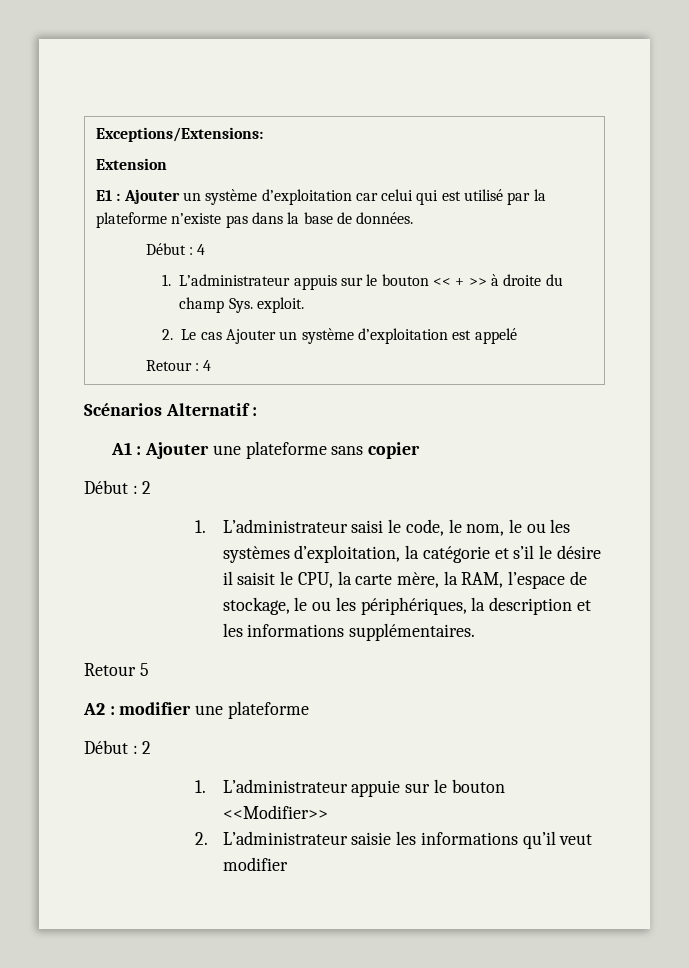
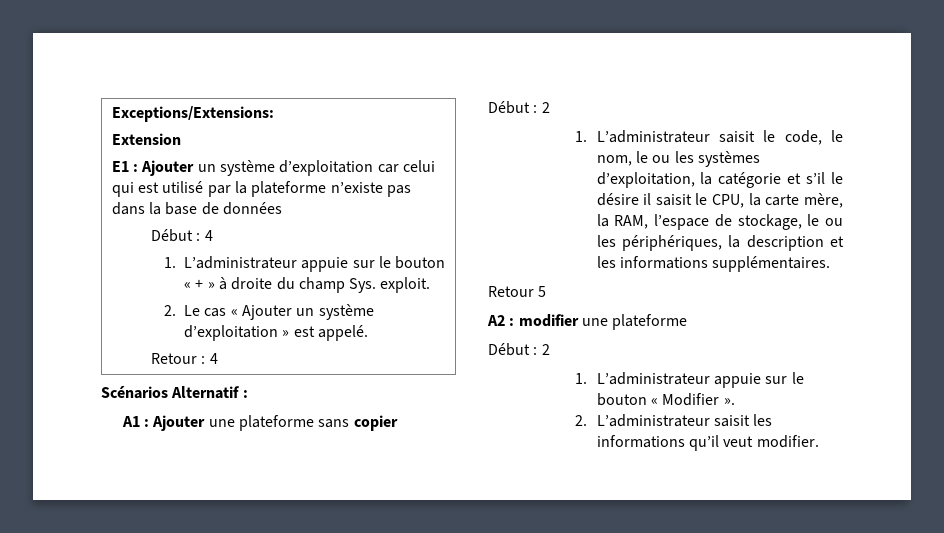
- E1 : Ajouter un système d’exploitation car celui qui est utilisé par la plateforme n’existe pas dans la base de données.
+ E1 : Ajouter un système d’exploitation car celui qui est utilisé par la plateforme n’existe pas dans la base de données
- 1. L’administrateur appuis sur le bouton << + >> à droite du champ Sys. exploit.
+ 1. L’administrateur appuie sur le bouton « + » à droite du champ Sys. exploit.
- 2. Le cas Ajouter un système d’exploitation est appelé
+ 2. Le cas « Ajouter un système d’exploitation » est appelé.
- 1. L’administrateur saisi le code, le nom, le ou les systèmes d’exploitation, la catégorie et s’il le désire il saisit le CPU, la carte mère, la RAM, l’espace de stockage, le ou les périphériques, la description et les informations supplémentaires.
+ 1. L’administrateur saisit le code, le nom, le ou les systèmes d’exploitation, la catégorie et s’il le désire il saisit le CPU, la carte mère, la RAM, l’espace de stockage, le ou les périphériques, la description et les informations supplémentaires.
- 1. L’administrateur appuie sur le bouton <<Modifier>>
+ 1. L’administrateur appuie sur le bouton « Modifier ».
- 2. L’administrateur saisie les informations qu’il veut modifier
+ 2. L’administrateur saisit les informations qu’il veut modifier.

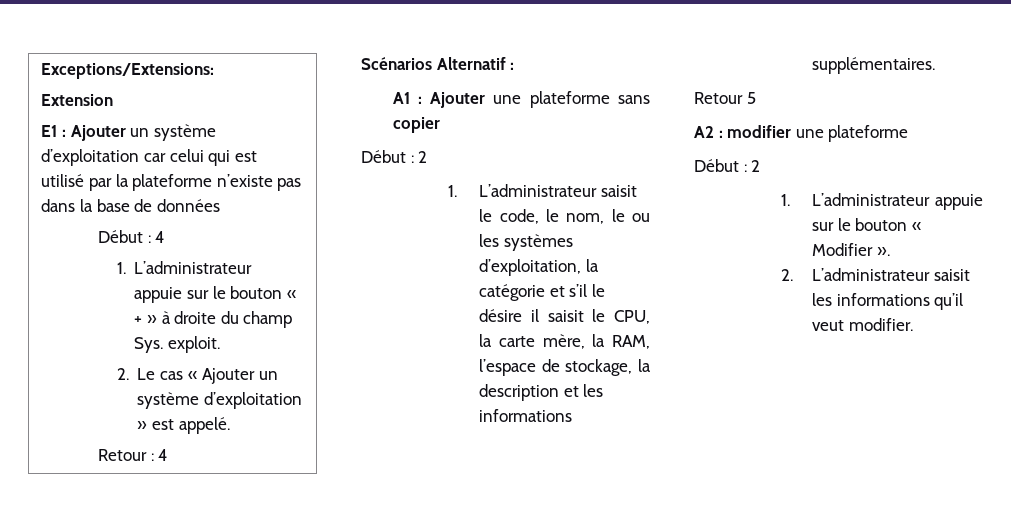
- 1. L’administrateur saisit le code, le nom, le ou les systèmes d’exploitation, la catégorie et s’il le désire il saisit le CPU, la carte mère, la RAM, l’espace de stockage, le ou les périphériques, la description et les informations supplémentaires.
+ 1. L’administrateur saisit le code, le nom, le ou les systèmes d’exploitation, la catégorie et s’il le désire il saisit le CPU, la carte mère, la RAM, l’espace de stockage, la description et les informations supplémentaires.

